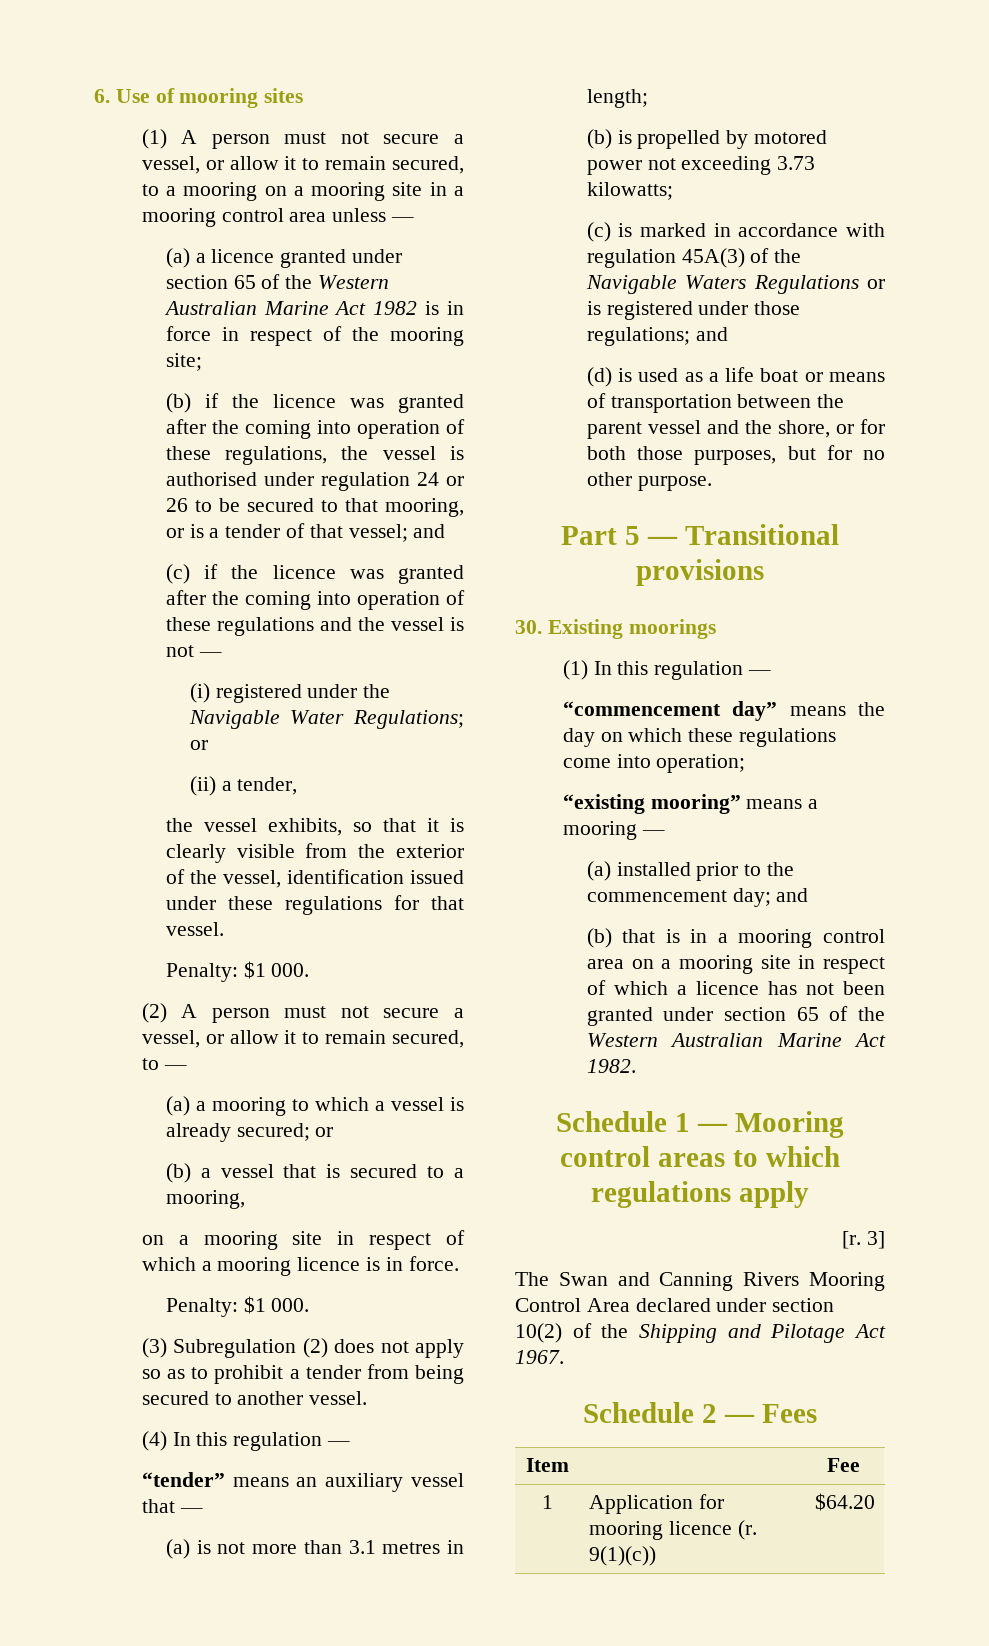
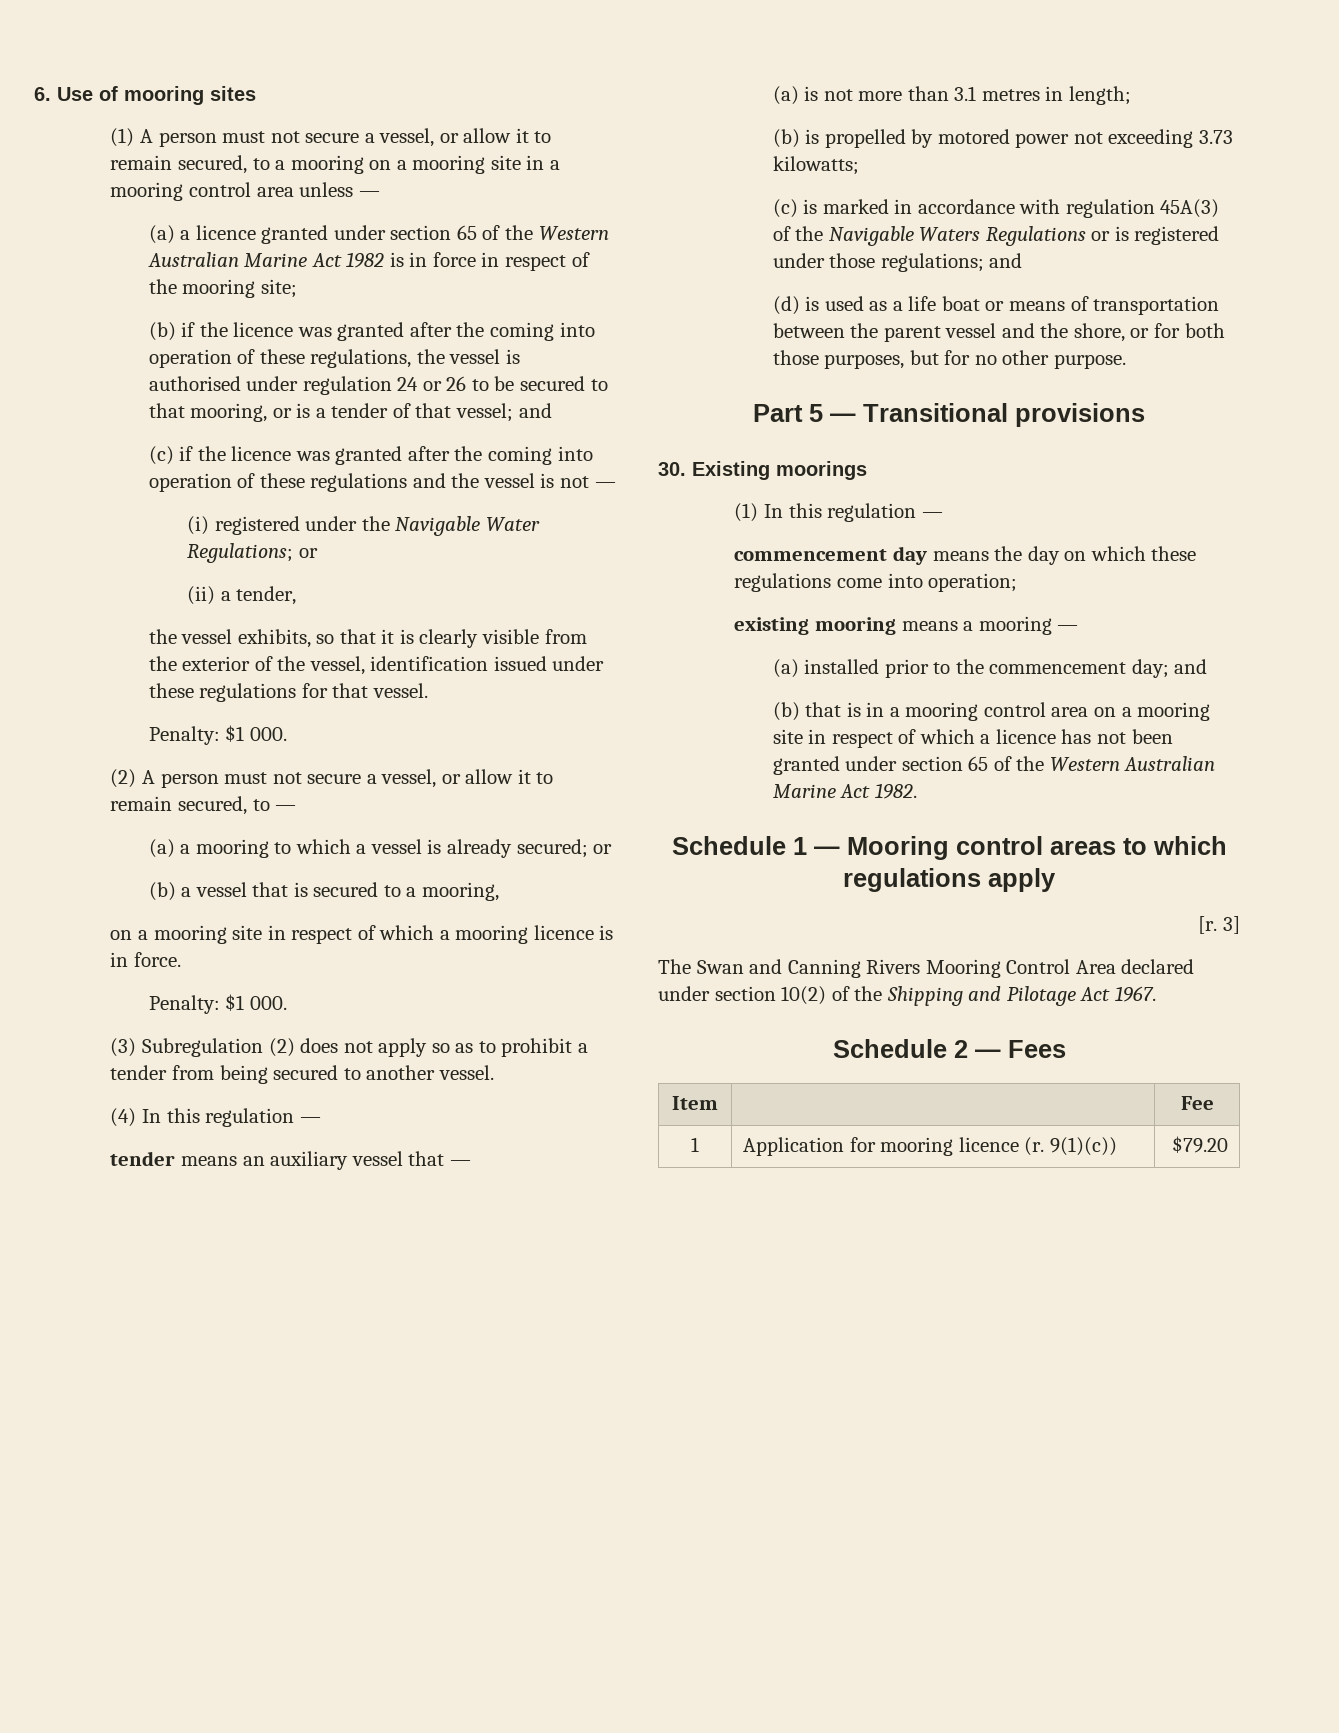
- “tender” means an auxiliary vessel that —
+ tender means an auxiliary vessel that —
- “commencement day” means the day on which these regulations come into operation;
+ commencement day means the day on which these regulations come into operation;
- “existing mooring” means a mooring —
+ existing mooring means a mooring —
- 1 | Application for mooring licence (r. 9(1)(c)) | $64.20
+ 1 | Application for mooring licence (r. 9(1)(c)) | $79.20

